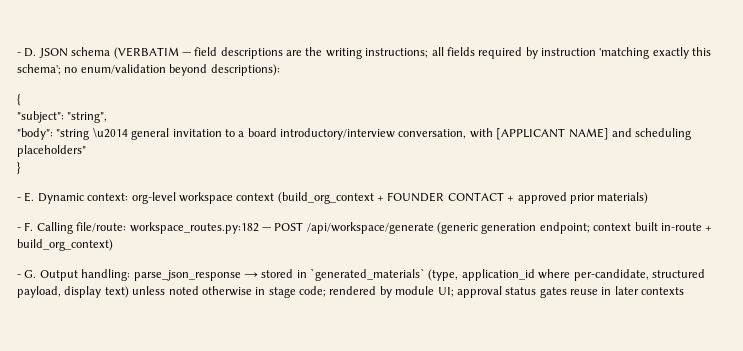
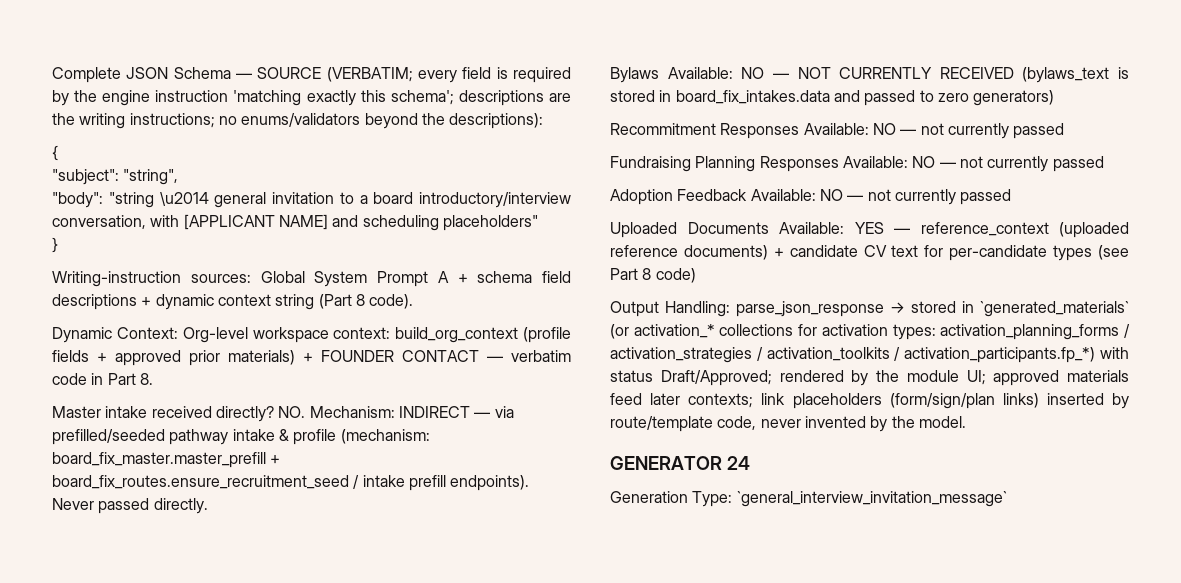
- - D. JSON schema (VERBATIM — field descriptions are the writing instructions; all fields required by instruction 'matching exactly this schema'; no enum/validation beyond descriptions):
+ Complete JSON Schema — SOURCE (VERBATIM; every field is required by the engine instruction 'matching exactly this schema'; descriptions are the writing instructions; no enums/validators beyond the descriptions):
- - E. Dynamic context: org-level workspace context (build_org_context + FOUNDER CONTACT + approved prior materials)
- - F. Calling file/route: workspace_routes.py:182 — POST /api/workspace/generate (generic generation endpoint; context built in-route + build_org_context)
- - G. Output handling: parse_json_response → stored in `generated_materials` (type, application_id where per-candidate, structured payload, display text) unless noted otherwise in stage code; rendered by module UI; approval status gates reuse in later contexts
+ Writing-instruction sources: Global System Prompt A + schema field descriptions + dynamic context string (Part 8 code).
+ Dynamic Context: Org-level workspace context: build_org_context (profile fields + approved prior materials) + FOUNDER CONTACT — verbatim code in Part 8.
+ Master intake received directly? NO. Mechanism: INDIRECT — via prefilled/seeded pathway intake & profile (mechanism: board_fix_master.master_prefill + board_fix_routes.ensure_recruitment_seed / intake prefill endpoints). Never passed directly.
+ Bylaws Available: NO — NOT CURRENTLY RECEIVED (bylaws_text is stored in board_fix_intakes.data and passed to zero generators)
+ Recommitment Responses Available: NO — not currently passed
+ Fundraising Planning Responses Available: NO — not currently passed
+ Adoption Feedback Available: NO — not currently passed
+ Uploaded Documents Available: YES — reference_context (uploaded reference documents) + candidate CV text for per-candidate types (see Part 8 code)
+ Output Handling: parse_json_response → stored in `generated_materials` (or activation_* collections for activation types: activation_planning_forms / activation_strategies / activation_toolkits / activation_participants.fp_*) with status Draft/Approved; rendered by the module UI; approved materials feed later contexts; link placeholders (form/sign/plan links) inserted by route/template code, never invented by the model.
+ GENERATOR 24
+ Generation Type: `general_interview_invitation_message`

